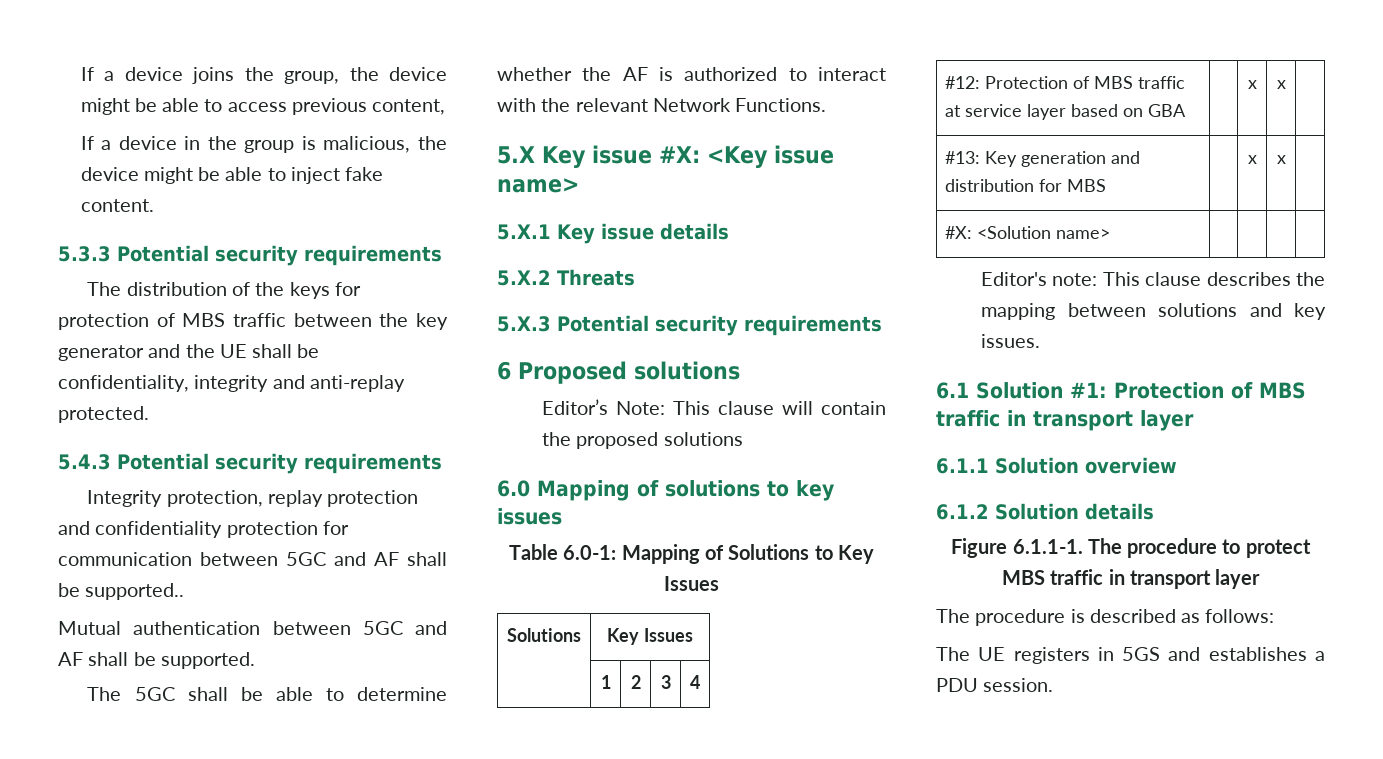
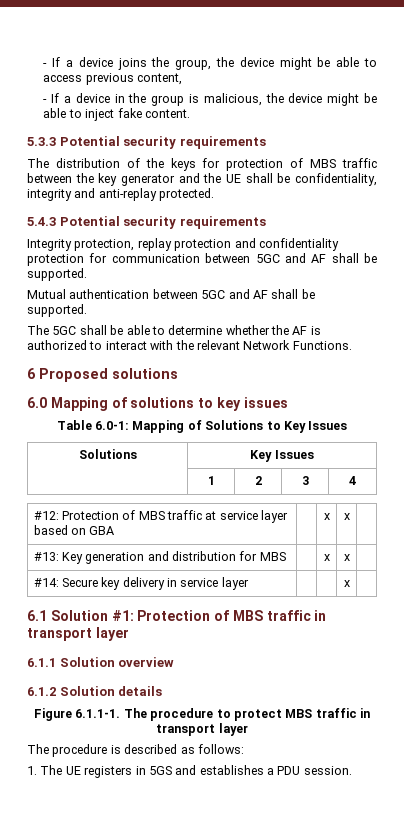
- If a device joins the group, the device might be able to access previous content,
+ - If a device joins the group, the device might be able to access previous content,
- If a device in the group is malicious, the device might be able to inject fake content.
+ - If a device in the group is malicious, the device might be able to inject fake content.
- Integrity protection, replay protection and confidentiality protection for communication between 5GC and AF shall be supported..
+ Integrity protection, replay protection and confidentiality protection for communication between 5GC and AF shall be supported.
- 5.X Key issue #X: <Key issue name>
- 5.X.1 Key issue details
- 5.X.2 Threats
- 5.X.3 Potential security requirements
  6 Proposed solutions
- Editor’s Note: This clause will contain the proposed solutions
- #X: <Solution name> | | | |
- Editor's note: This clause describes the mapping between solutions and key issues.
+ #14: Secure key delivery in service layer | | | x |
- The UE registers in 5GS and establishes a PDU session.
+ 1. The UE registers in 5GS and establishes a PDU session.

